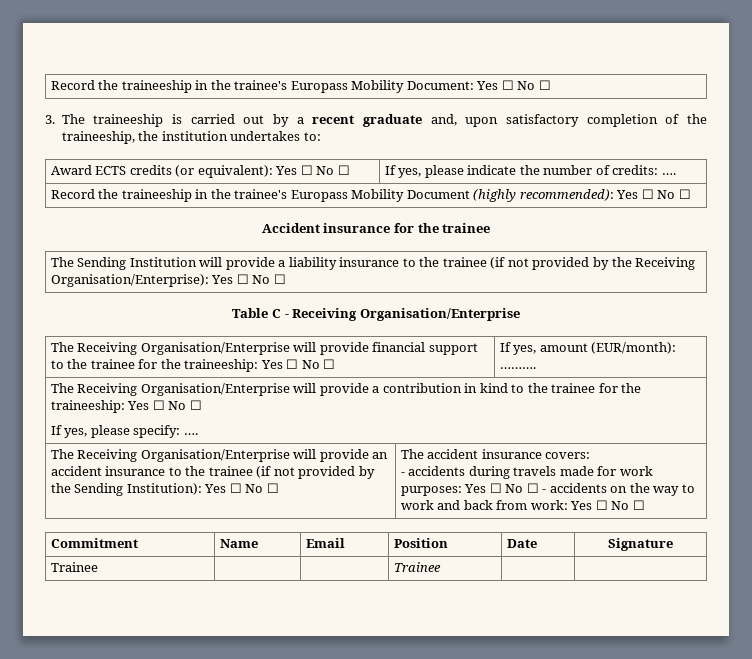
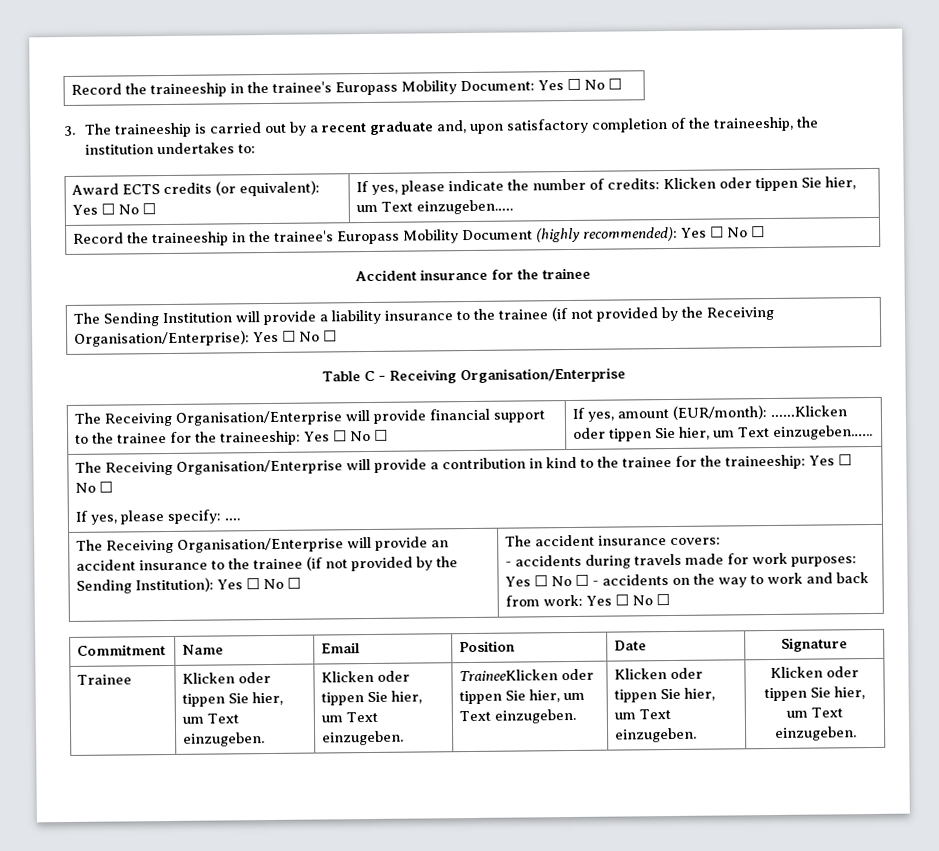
- Award ECTS credits (or equivalent): Yes ☐ No ☐ | If yes, please indicate the number of credits: ….
+ Award ECTS credits (or equivalent): Yes ☐ No ☐ | If yes, please indicate the number of credits: Klicken oder tippen Sie hier, um Text einzugeben.….
- The Receiving Organisation/Enterprise will provide financial support to the trainee for the traineeship: Yes ☐ No ☐ | If yes, amount (EUR/month): ……….
+ The Receiving Organisation/Enterprise will provide financial support to the trainee for the traineeship: Yes ☐ No ☐ | If yes, amount (EUR/month): ……Klicken oder tippen Sie hier, um Text einzugeben.…..
- Trainee | | | Trainee
+ Trainee | Klicken oder tippen Sie hier, um Text einzugeben. | Klicken oder tippen Sie hier, um Text einzugeben. | TraineeKlicken oder tippen Sie hier, um Text einzugeben. | Klicken oder tippen Sie hier, um Text einzugeben. | Klicken oder tippen Sie hier, um Text einzugeben.

